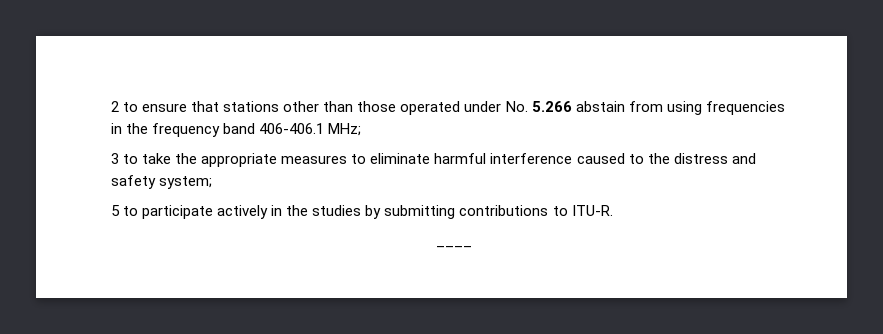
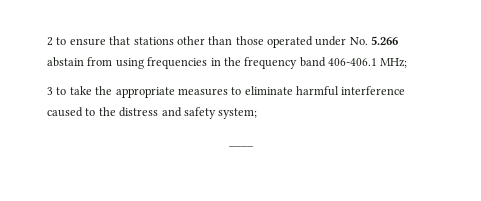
- 5 to participate actively in the studies by submitting contributions to ITU-R.

